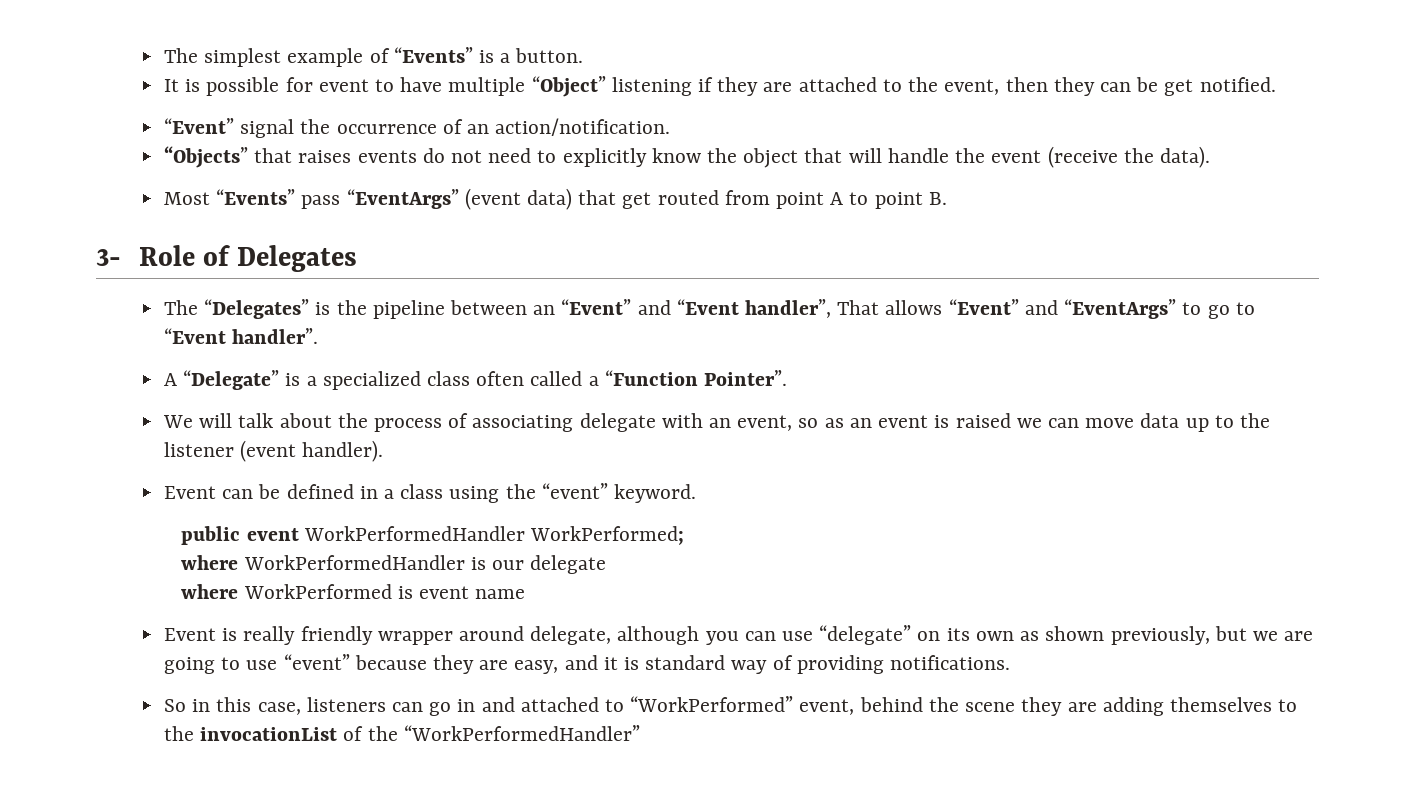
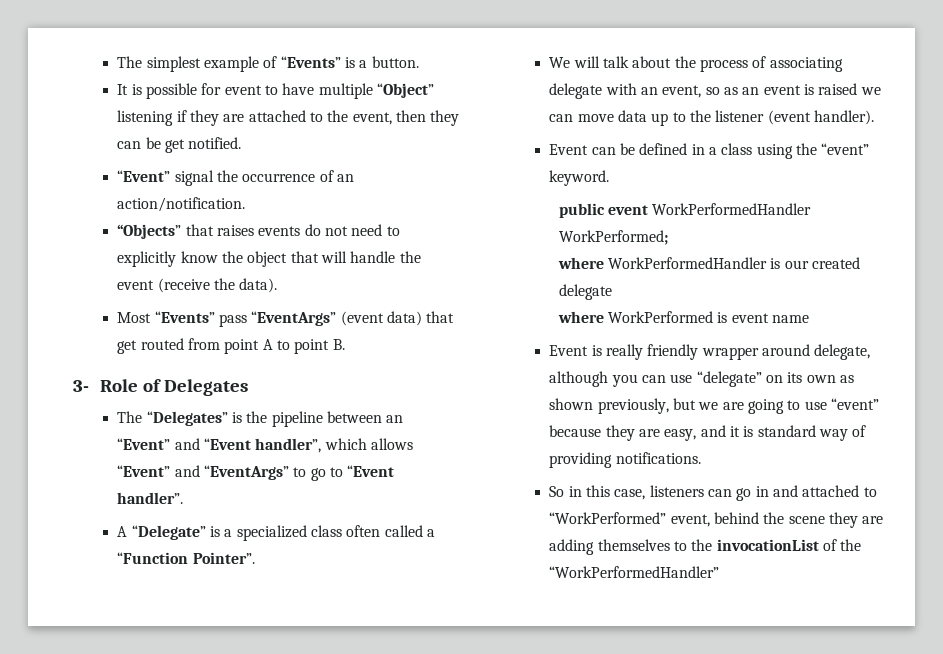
- The “Delegates” is the pipeline between an “Event” and “Event handler”, That allows “Event” and “EventArgs” to go to “Event handler”.
+ The “Delegates” is the pipeline between an “Event” and “Event handler”, which allows “Event” and “EventArgs” to go to “Event handler”.
- where WorkPerformedHandler is our delegate
+ where WorkPerformedHandler is our created delegate

